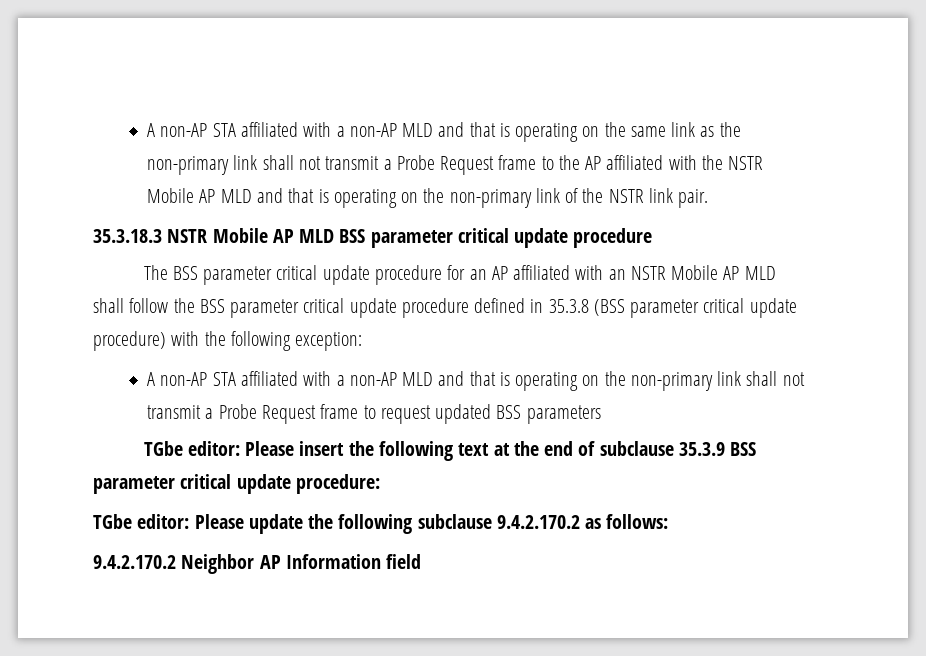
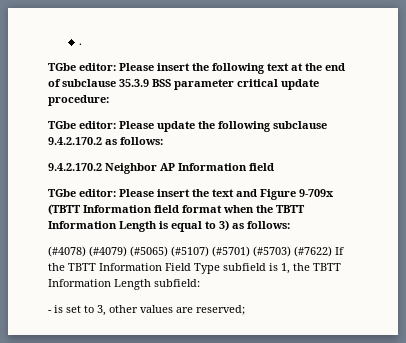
- A non-AP STA affiliated with a non-AP MLD and that is operating on the same link as the non-primary link shall not transmit a Probe Request frame to the AP affiliated with the NSTR Mobile AP MLD and that is operating on the non-primary link of the NSTR link pair.
- 35.3.18.3 NSTR Mobile AP MLD BSS parameter critical update procedure
- The BSS parameter critical update procedure for an AP affiliated with an NSTR Mobile AP MLD shall follow the BSS parameter critical update procedure defined in 35.3.8 (BSS parameter critical update procedure) with the following exception:
- A non-AP STA affiliated with a non-AP MLD and that is operating on the non-primary link shall not transmit a Probe Request frame to request updated BSS parameters
+ .
+ TGbe editor: Please insert the text and Figure 9-709x (TBTT Information field format when the TBTT Information Length is equal to 3) as follows:
+ (#4078) (#4079) (#5065) (#5107) (#5701) (#5703) (#7622) If the TBTT Information Field Type subfield is 1, the TBTT Information Length subfield:
+ - is set to 3, other values are reserved;

